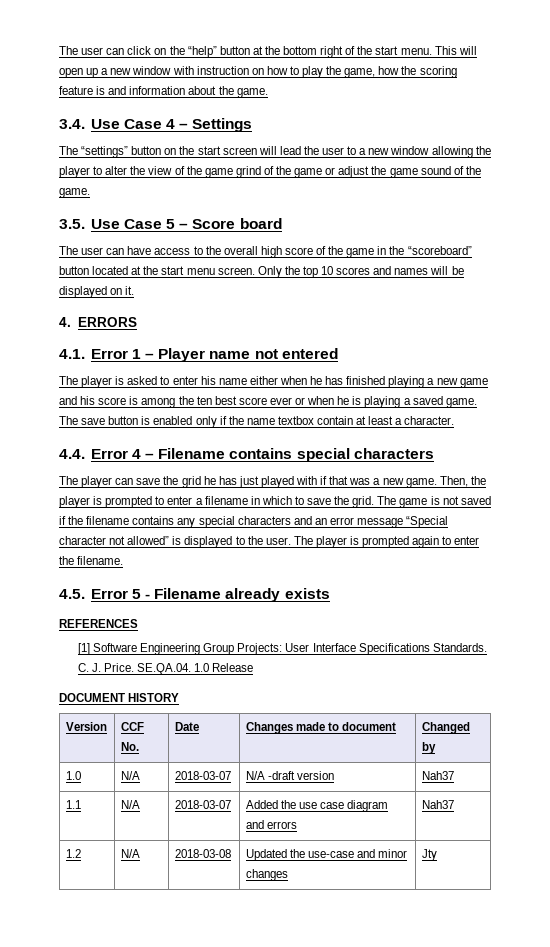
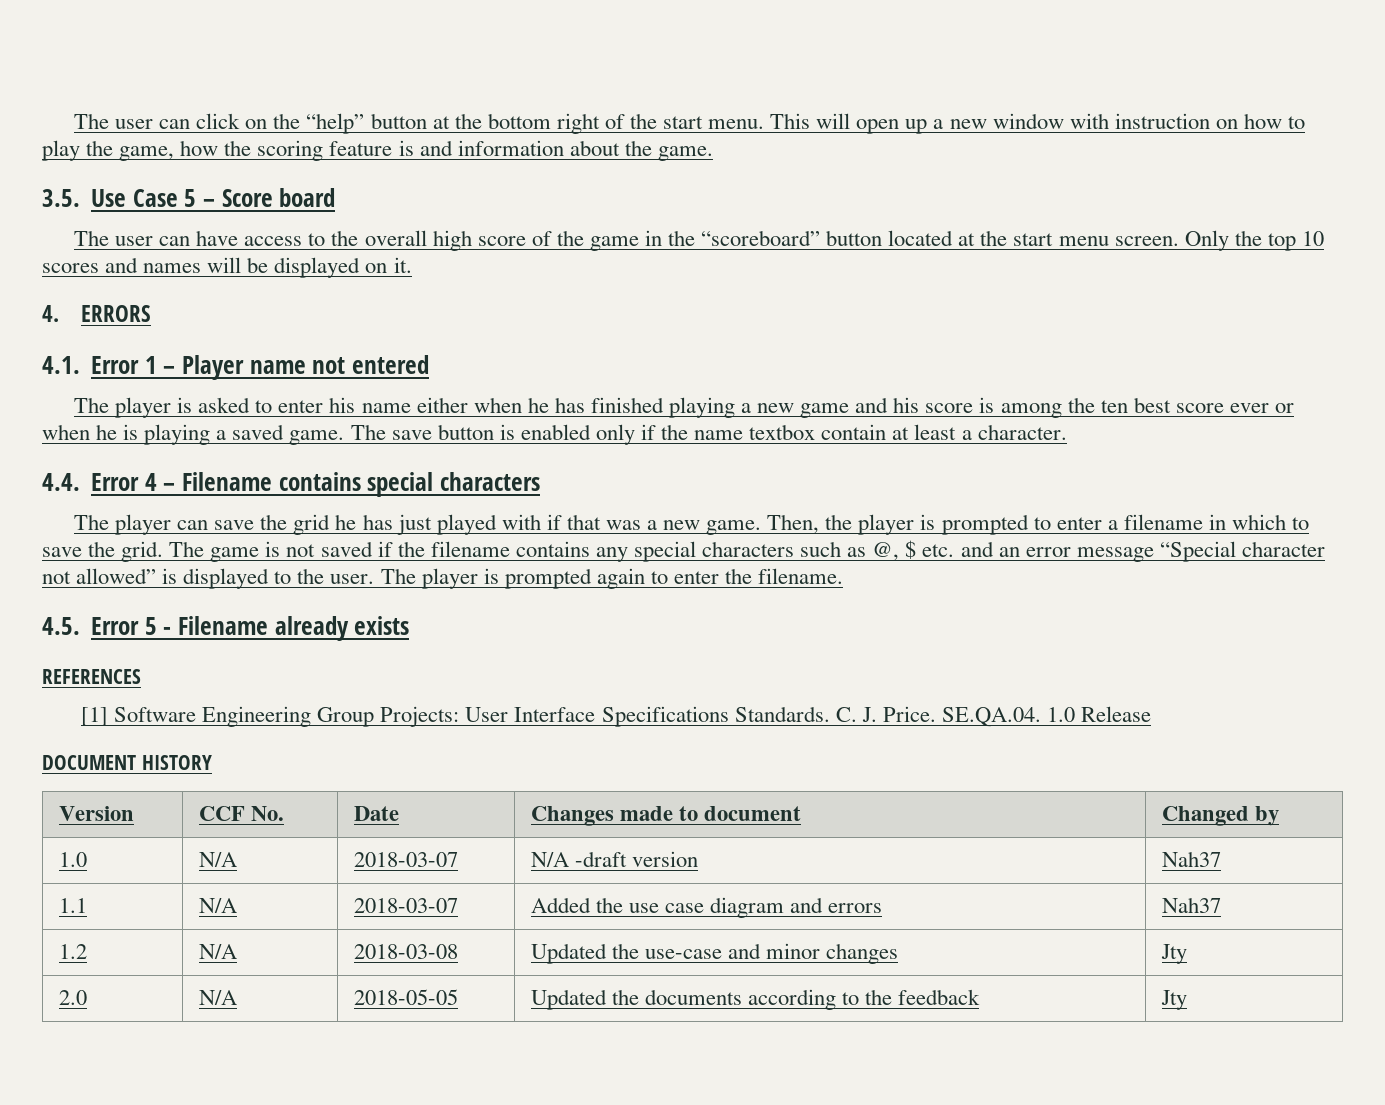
- 3.4. Use Case 4 – Settings
- The “settings” button on the start screen will lead the user to a new window allowing the player to alter the view of the game grind of the game or adjust the game sound of the game.
- The game is not saved if the filename contains any special characters and an error message “Special character not allowed” is displayed to the user.
+ The game is not saved if the filename contains any special characters such as @, $ etc. and an error message “Special character not allowed” is displayed to the user.
+ 2.0 | N/A | 2018-05-05 | Updated the documents according to the feedback | Jty

